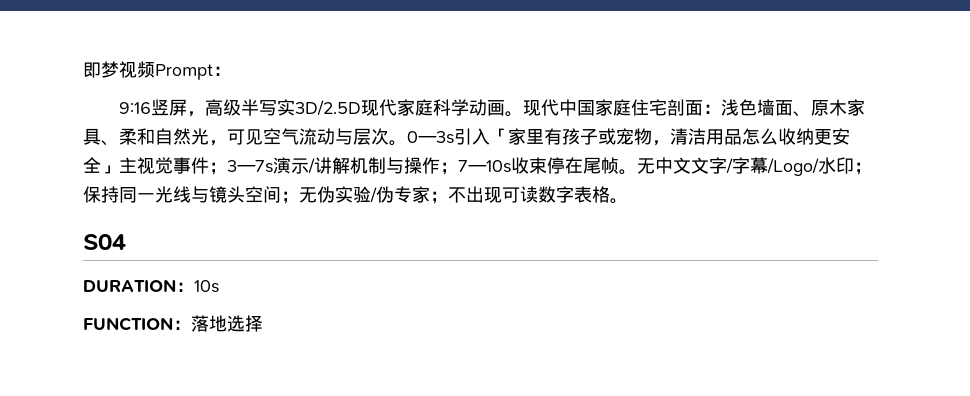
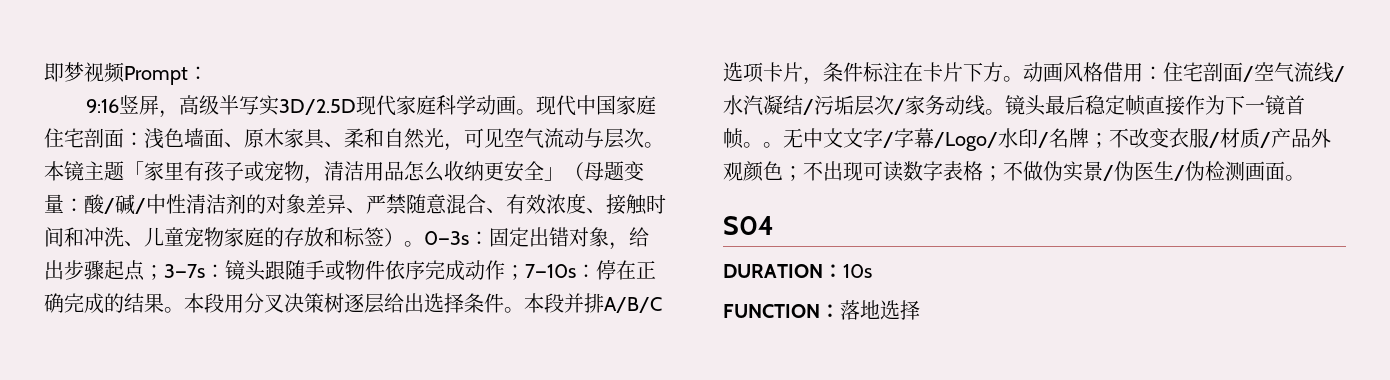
- 0—3s引入「家里有孩子或宠物，清洁用品怎么收纳更安全」主视觉事件；3—7s演示/讲解机制与操作；7—10s收束停在尾帧。
+ 本镜主题「家里有孩子或宠物，清洁用品怎么收纳更安全」（母题变量：酸/碱/中性清洁剂的对象差异、严禁随意混合、有效浓度、接触时间和冲洗、儿童宠物家庭的存放和标签）。0—3s：固定出错对象，给出步骤起点；3—7s：镜头跟随手或物件依序完成动作；7—10s：停在正确完成的结果。本段用分叉决策树逐层给出选择条件。本段并排A/B/C选项卡片，条件标注在卡片下方。动画风格借用：住宅剖面/空气流线/水汽凝结/污垢层次/家务动线。镜头最后稳定帧直接作为下一镜首帧。。
- 无中文文字/字幕/Logo/水印；保持同一光线与镜头空间；无伪实验/伪专家；不出现可读数字表格。
+ 无中文文字/字幕/Logo/水印/名牌；不改变衣服/材质/产品外观颜色；不出现可读数字表格；不做伪实景/伪医生/伪检测画面。

